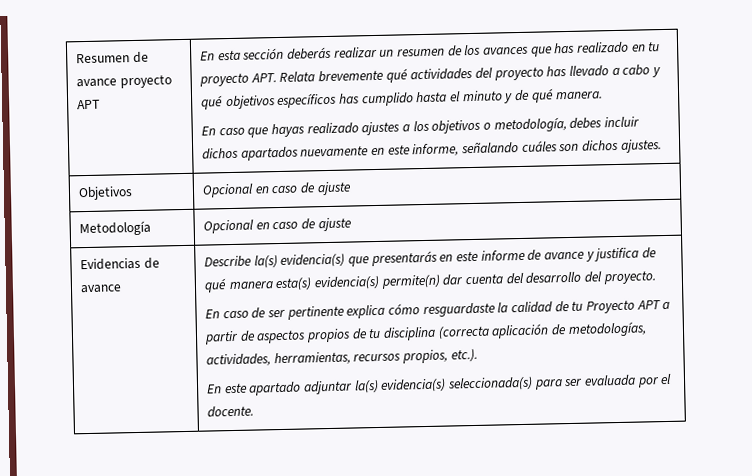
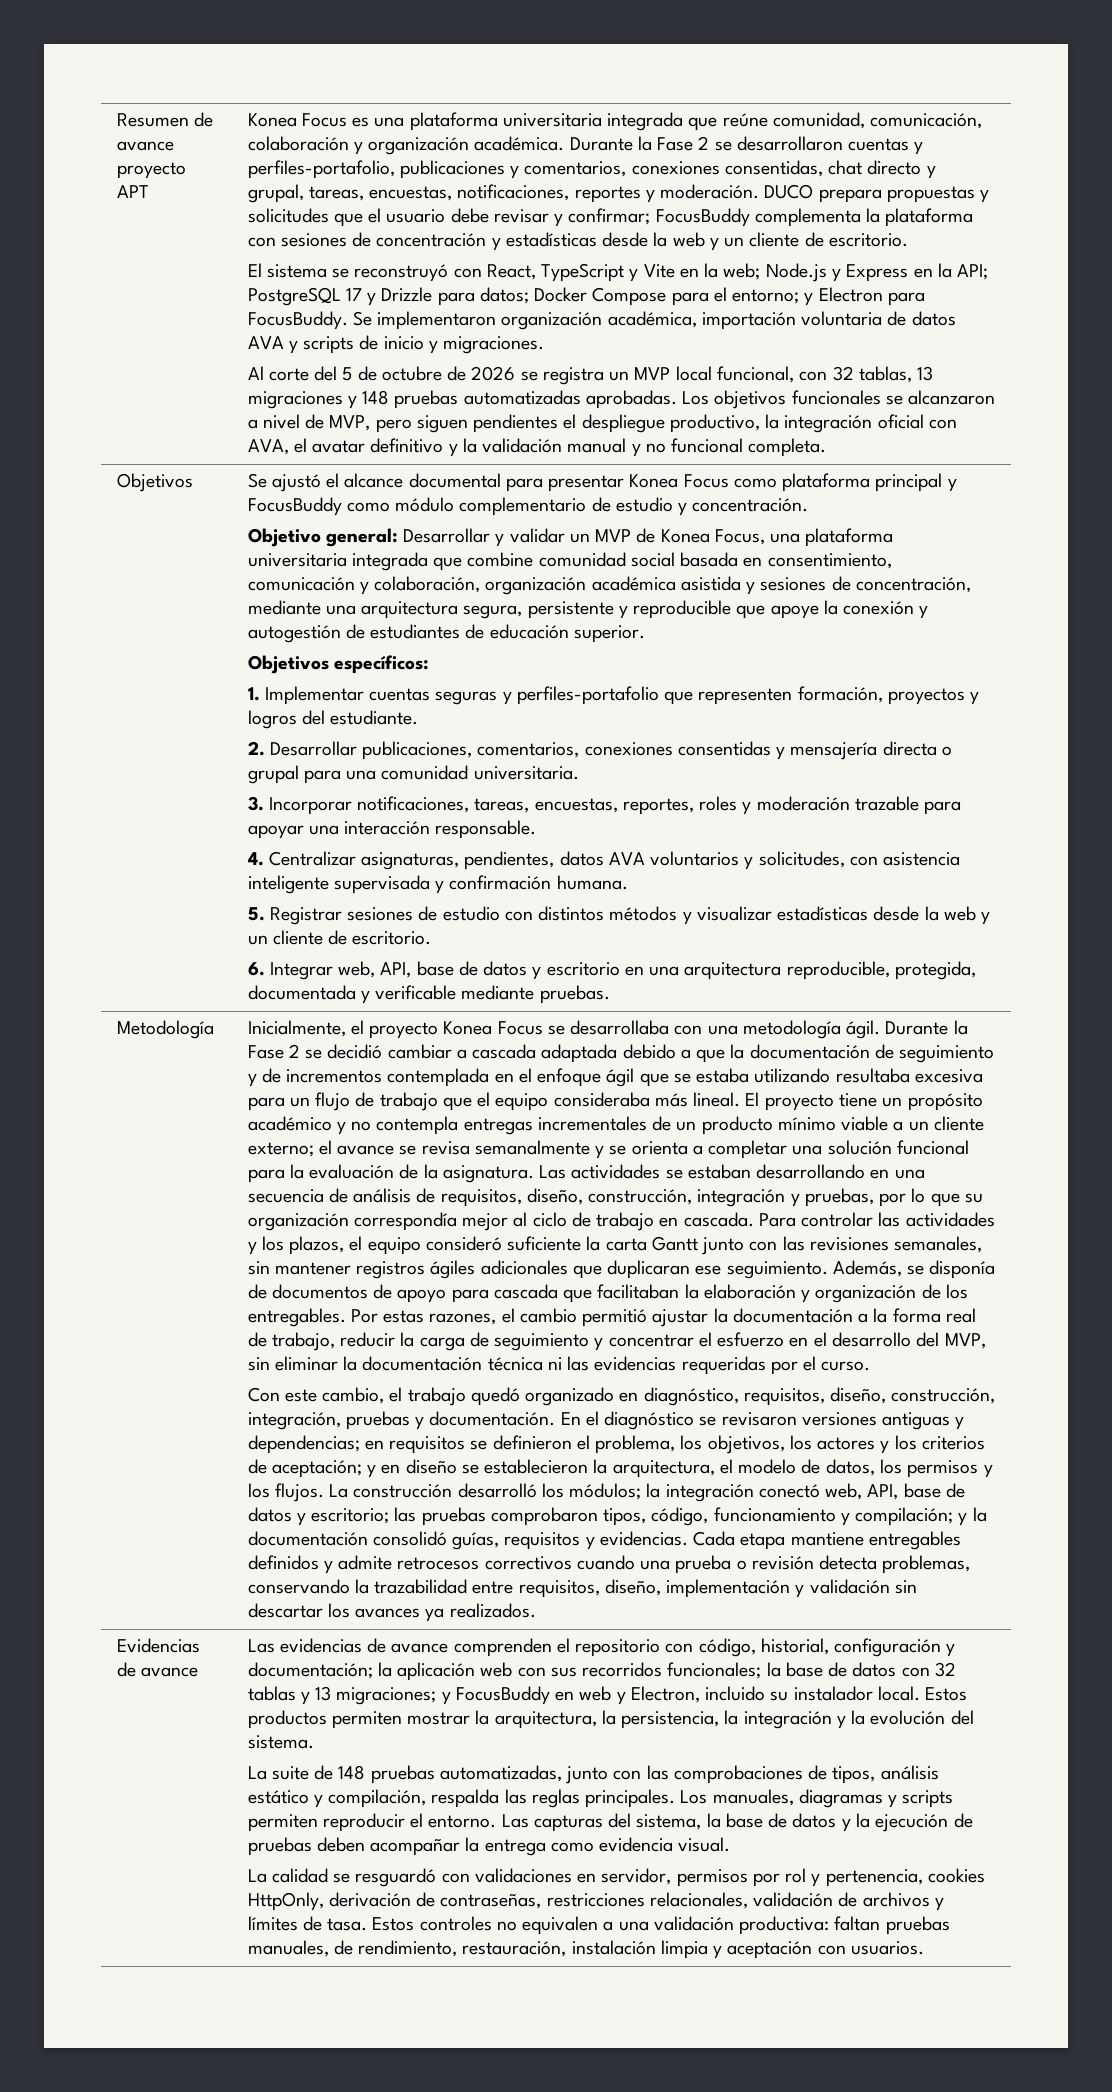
- En esta sección deberás realizar un resumen de los avances que has realizado en tu proyecto APT. Relata brevemente qué actividades del proyecto has llevado a cabo y qué objetivos específicos has cumplido hasta el minuto y de qué manera.
- En caso que hayas realizado ajustes a los objetivos o metodología, debes incluir dichos apartados nuevamente en este informe, señalando cuáles son dichos ajustes.
- Objetivos | Opcional en caso de ajuste
- Metodología | Opcional en caso de ajuste
- Evidencias de avance | Describe la(s) evidencia(s) que presentarás en este informe de avance y justifica de qué manera esta(s) evidencia(s) permite(n) dar cuenta del desarrollo del proyecto.
- En caso de ser pertinente explica cómo resguardaste la calidad de tu Proyecto APT a partir de aspectos propios de tu disciplina (correcta aplicación de metodologías, actividades, herramientas, recursos propios, etc.).
- En este apartado adjuntar la(s) evidencia(s) seleccionada(s) para ser evaluada por el docente.
+ Konea Focus es una plataforma universitaria integrada que reúne comunidad, comunicación, colaboración y organización académica. Durante la Fase 2 se desarrollaron cuentas y perfiles-portafolio, publicaciones y comentarios, conexiones consentidas, chat directo y grupal, tareas, encuestas, notificaciones, reportes y moderación. DUCO prepara propuestas y solicitudes que el usuario debe revisar y confirmar; FocusBuddy complementa la plataforma con sesiones de concentración y estadísticas desde la web y un cliente de escritorio.
+ El sistema se reconstruyó con React, TypeScript y Vite en la web; Node.js y Express en la API; PostgreSQL 17 y Drizzle para datos; Docker Compose para el entorno; y Electron para FocusBuddy. Se implementaron organización académica, importación voluntaria de datos AVA y scripts de inicio y migraciones.
+ Al corte del 5 de octubre de 2026 se registra un MVP local funcional, con 32 tablas, 13 migraciones y 148 pruebas automatizadas aprobadas. Los objetivos funcionales se alcanzaron a nivel de MVP, pero siguen pendientes el despliegue productivo, la integración oficial con AVA, el avatar definitivo y la validación manual y no funcional completa.
+ Objetivos | Se ajustó el alcance documental para presentar Konea Focus como plataforma principal y FocusBuddy como módulo complementario de estudio y concentración.
+ Objetivo general: Desarrollar y validar un MVP de Konea Focus, una plataforma universitaria integrada que combine comunidad social basada en consentimiento, comunicación y colaboración, organización académica asistida y sesiones de concentración, mediante una arquitectura segura, persistente y reproducible que apoye la conexión y autogestión de estudiantes de educación superior.
+ Objetivos específicos:
+ 1. Implementar cuentas seguras y perfiles-portafolio que representen formación, proyectos y logros del estudiante.
+ 2. Desarrollar publicaciones, comentarios, conexiones consentidas y mensajería directa o grupal para una comunidad universitaria.
+ 3. Incorporar notificaciones, tareas, encuestas, reportes, roles y moderación trazable para apoyar una interacción responsable.
+ 4. Centralizar asignaturas, pendientes, datos AVA voluntarios y solicitudes, con asistencia inteligente supervisada y confirmación humana.
+ 5. Registrar sesiones de estudio con distintos métodos y visualizar estadísticas desde la web y un cliente de escritorio.
+ 6. Integrar web, API, base de datos y escritorio en una arquitectura reproducible, protegida, documentada y verificable mediante pruebas.
+ Metodología | Inicialmente, el proyecto Konea Focus se desarrollaba con una metodología ágil. Durante la Fase 2 se decidió cambiar a cascada adaptada debido a que la documentación de seguimiento y de incrementos contemplada en el enfoque ágil que se estaba utilizando resultaba excesiva para un flujo de trabajo que el equipo consideraba más lineal. El proyecto tiene un propósito académico y no contempla entregas incrementales de un producto mínimo viable a un cliente externo; el avance se revisa semanalmente y se orienta a completar una solución funcional para la evaluación de la asignatura. Las actividades se estaban desarrollando en una secuencia de análisis de requisitos, diseño, construcción, integración y pruebas, por lo que su organización correspondía mejor al ciclo de trabajo en cascada. Para controlar las actividades y los plazos, el equipo consideró suficiente la carta Gantt junto con las revisiones semanales, sin mantener registros ágiles adicionales que duplicaran ese seguimiento. Además, se disponía de documentos de apoyo para cascada que facilitaban la elaboración y organización de los entregables. Por estas razones, el cambio permitió ajustar la documentación a la forma real de trabajo, reducir la carga de seguimiento y concentrar el esfuerzo en el desarrollo del MVP, sin eliminar la documentación técnica ni las evidencias requeridas por el curso.
+ Con este cambio, el trabajo quedó organizado en diagnóstico, requisitos, diseño, construcción, integración, pruebas y documentación. En el diagnóstico se revisaron versiones antiguas y dependencias; en requisitos se definieron el problema, los objetivos, los actores y los criterios de aceptación; y en diseño se establecieron la arquitectura, el modelo de datos, los permisos y los flujos. La construcción desarrolló los módulos; la integración conectó web, API, base de datos y escritorio; las pruebas comprobaron tipos, código, funcionamiento y compilación; y la documentación consolidó guías, requisitos y evidencias. Cada etapa mantiene entregables definidos y admite retrocesos correctivos cuando una prueba o revisión detecta problemas, conservando la trazabilidad entre requisitos, diseño, implementación y validación sin descartar los avances ya realizados.
+ Evidencias de avance | Las evidencias de avance comprenden el repositorio con código, historial, configuración y documentación; la aplicación web con sus recorridos funcionales; la base de datos con 32 tablas y 13 migraciones; y FocusBuddy en web y Electron, incluido su instalador local. Estos productos permiten mostrar la arquitectura, la persistencia, la integración y la evolución del sistema.
+ La suite de 148 pruebas automatizadas, junto con las comprobaciones de tipos, análisis estático y compilación, respalda las reglas principales. Los manuales, diagramas y scripts permiten reproducir el entorno. Las capturas del sistema, la base de datos y la ejecución de pruebas deben acompañar la entrega como evidencia visual.
+ La calidad se resguardó con validaciones en servidor, permisos por rol y pertenencia, cookies HttpOnly, derivación de contraseñas, restricciones relacionales, validación de archivos y límites de tasa. Estos controles no equivalen a una validación productiva: faltan pruebas manuales, de rendimiento, restauración, instalación limpia y aceptación con usuarios.

